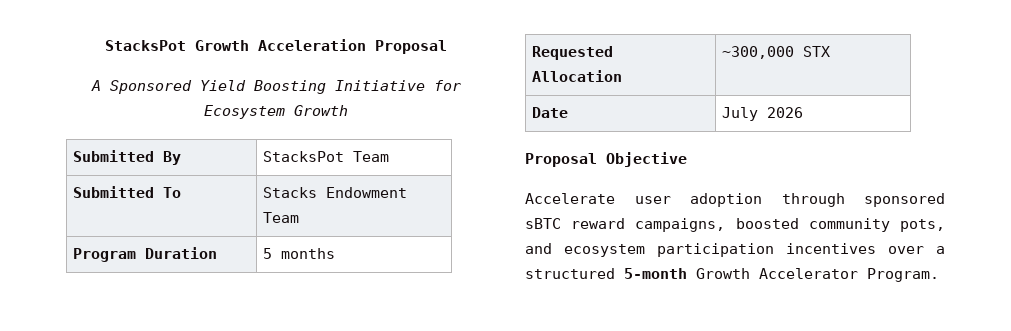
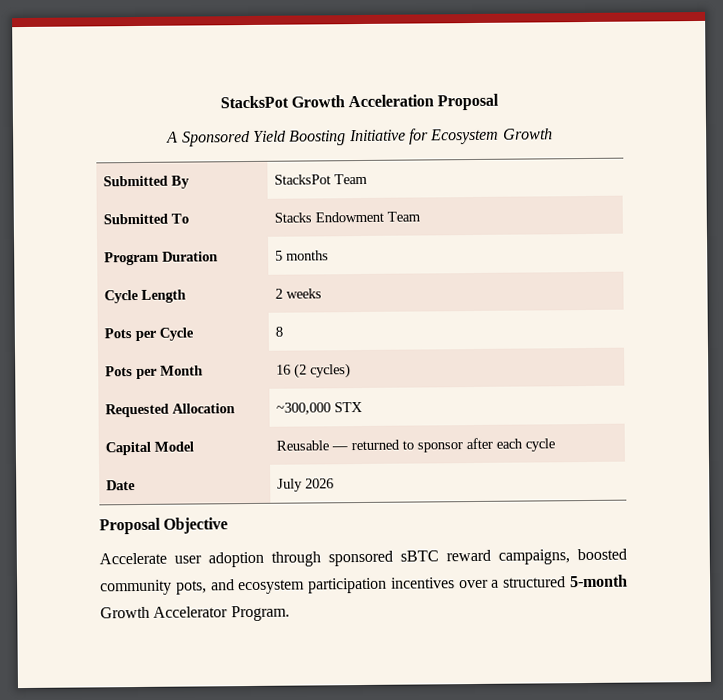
+ Cycle Length | 2 weeks
+ Pots per Cycle | 8
+ Pots per Month | 16 (2 cycles)
  Requested Allocation | ~300,000 STX
+ Capital Model | Reusable — returned to sponsor after each cycle

